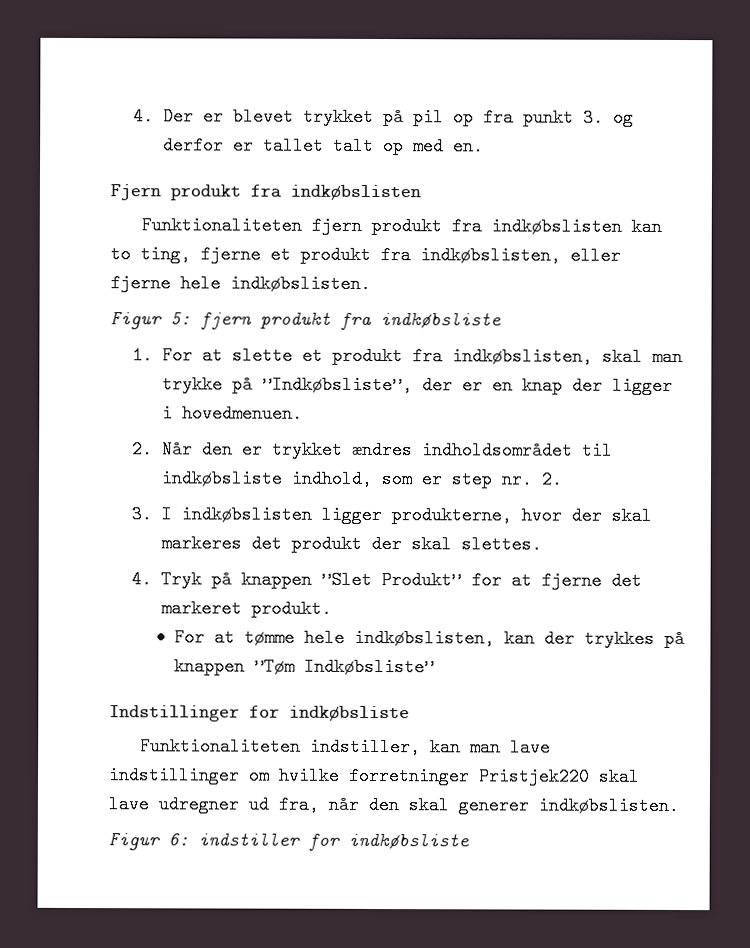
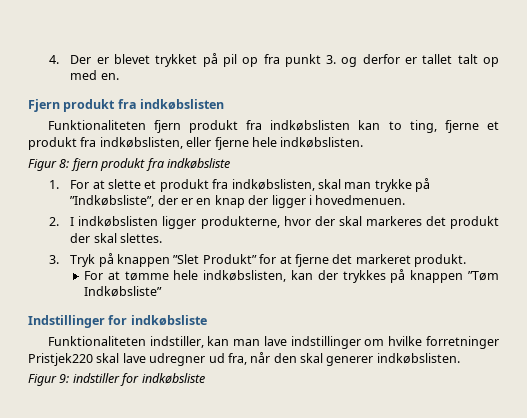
- Figur 5: fjern produkt fra indkøbsliste
+ Figur 8: fjern produkt fra indkøbsliste
- 2. Når den er trykket ændres indholdsområdet til indkøbsliste indhold, som er step nr. 2.
- 3. I indkøbslisten ligger produkterne, hvor der skal markeres det produkt der skal slettes.
+ 2. I indkøbslisten ligger produkterne, hvor der skal markeres det produkt der skal slettes.
- 4. Tryk på knappen ”Slet Produkt” for at fjerne det markeret produkt.
+ 3. Tryk på knappen ”Slet Produkt” for at fjerne det markeret produkt.
- Figur 6: indstiller for indkøbsliste
+ Figur 9: indstiller for indkøbsliste

